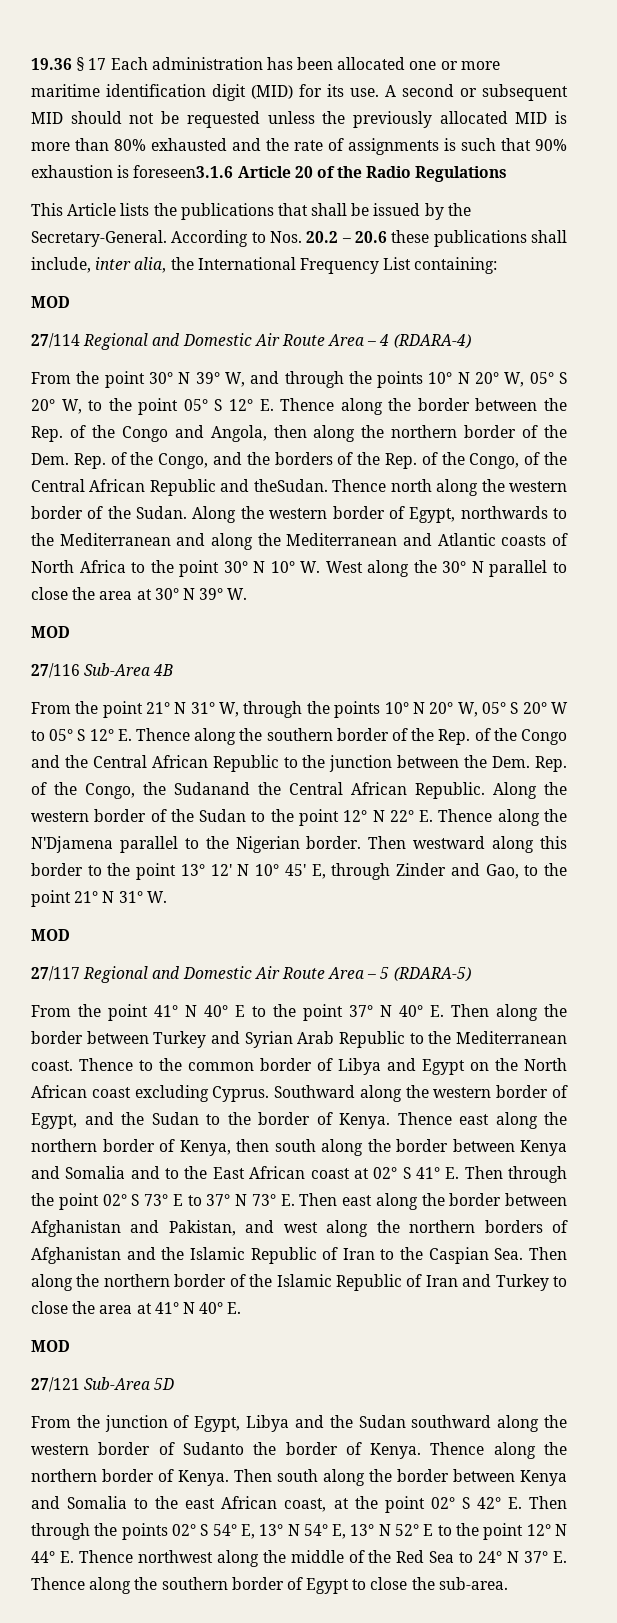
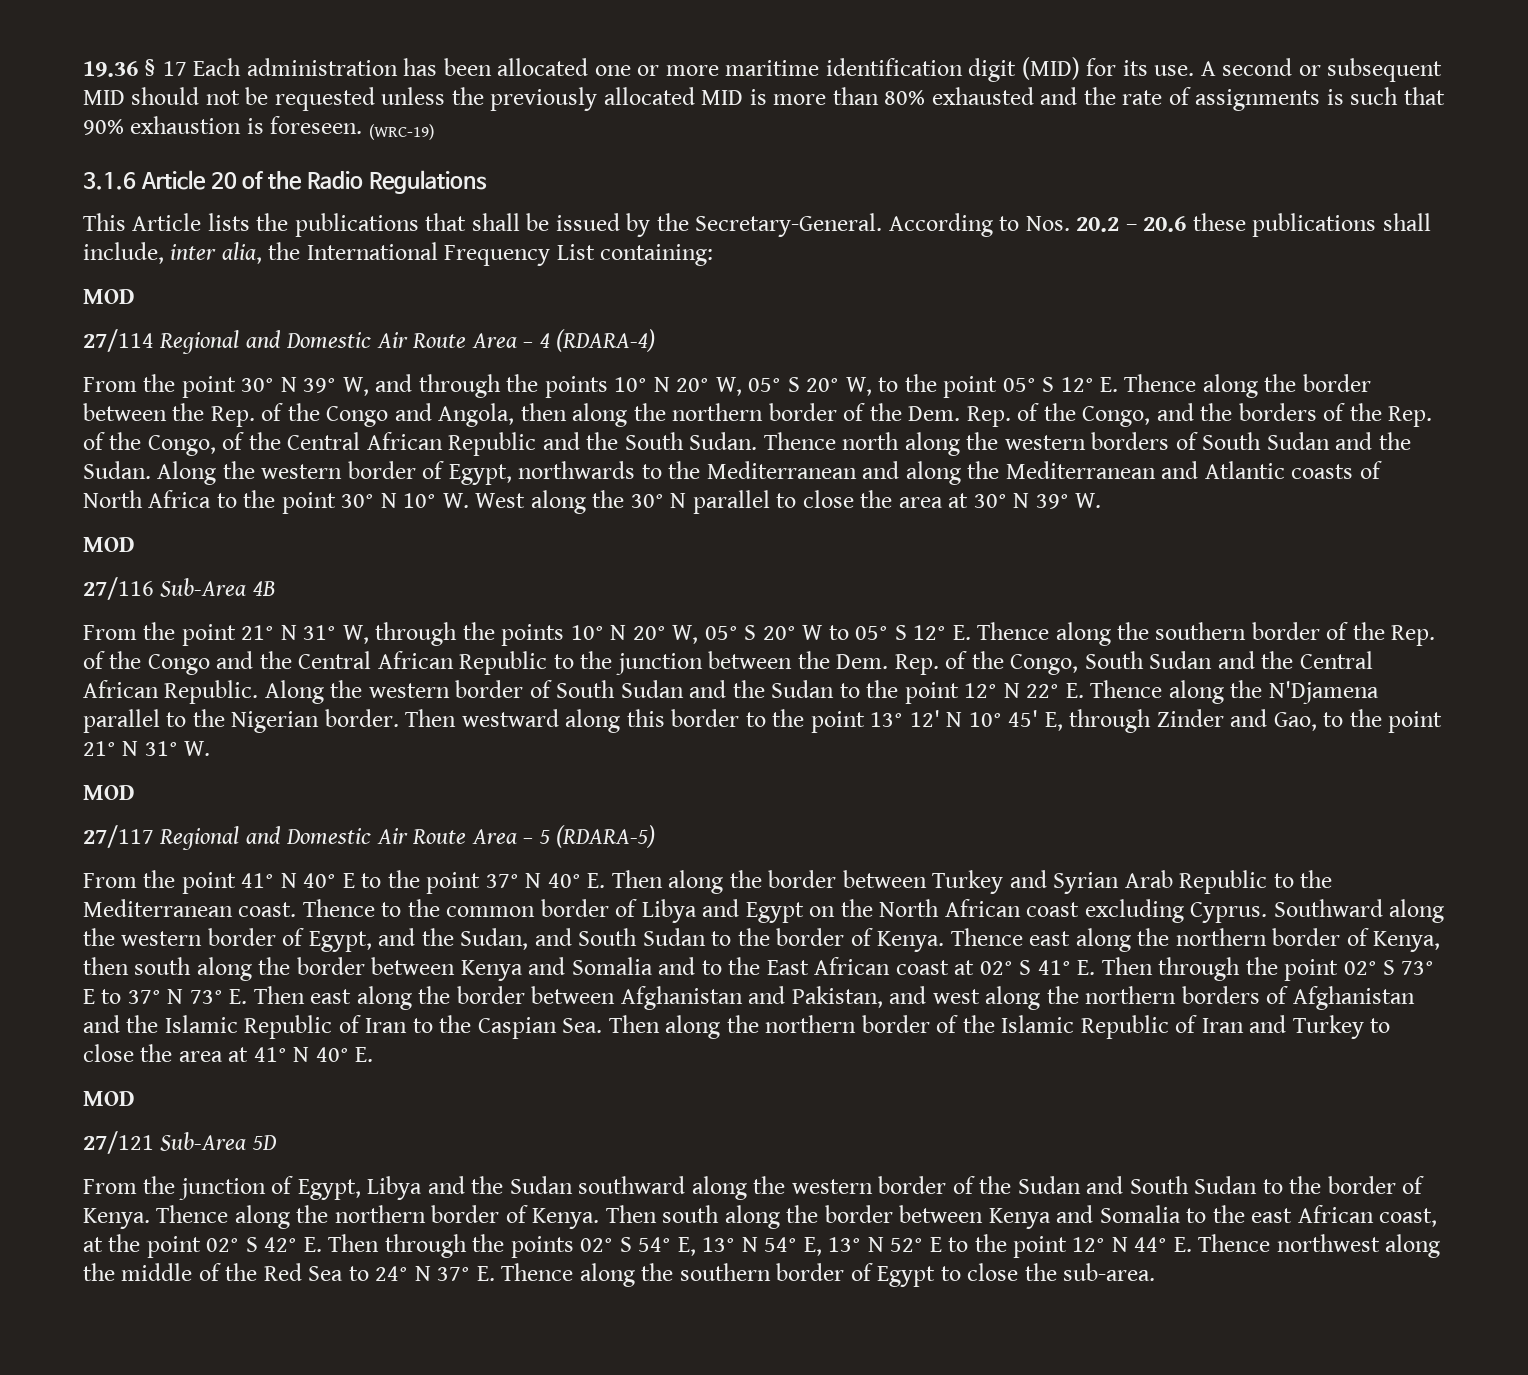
- A second or subsequent MID should not be requested unless the previously allocated MID is more than 80% exhausted and the rate of assignments is such that 90% exhaustion is foreseen3.1.6 Article 20 of the Radio Regulations
+ A second or subsequent MID should not be requested unless the previously allocated MID is more than 80% exhausted and the rate of assignments is such that 90% exhaustion is foreseen. (WRC-19)
+ 3.1.6 Article 20 of the Radio Regulations
- From the point 30° N 39° W, and through the points 10° N 20° W, 05° S 20° W, to the point 05° S 12° E. Thence along the border between the Rep. of the Congo and Angola, then along the northern border of the Dem. Rep. of the Congo, and the borders of the Rep. of the Congo, of the Central African Republic and theSudan.
+ From the point 30° N 39° W, and through the points 10° N 20° W, 05° S 20° W, to the point 05° S 12° E. Thence along the border between the Rep. of the Congo and Angola, then along the northern border of the Dem. Rep. of the Congo, and the borders of the Rep. of the Congo, of the Central African Republic and the South Sudan.
- Thence north along the western border of the Sudan.
+ Thence north along the western borders of South Sudan and the Sudan.
- From the point 21° N 31° W, through the points 10° N 20° W, 05° S 20° W to 05° S 12° E. Thence along the southern border of the Rep. of the Congo and the Central African Republic to the junction between the Dem. Rep. of the Congo, the Sudanand the Central African Republic.
+ From the point 21° N 31° W, through the points 10° N 20° W, 05° S 20° W to 05° S 12° E. Thence along the southern border of the Rep. of the Congo and the Central African Republic to the junction between the Dem. Rep. of the Congo, South Sudan and the Central African Republic.
- Along the western border of the Sudan to the point 12° N 22° E. Thence along the N'Djamena parallel to the Nigerian border.
+ Along the western border of South Sudan and the Sudan to the point 12° N 22° E. Thence along the N'Djamena parallel to the Nigerian border.
- Southward along the western border of Egypt, and the Sudan to the border of Kenya.
+ Southward along the western border of Egypt, and the Sudan, and South Sudan to the border of Kenya.
- From the junction of Egypt, Libya and the Sudan southward along the western border of Sudanto the border of Kenya.
+ From the junction of Egypt, Libya and the Sudan southward along the western border of the Sudan and South Sudan to the border of Kenya.

